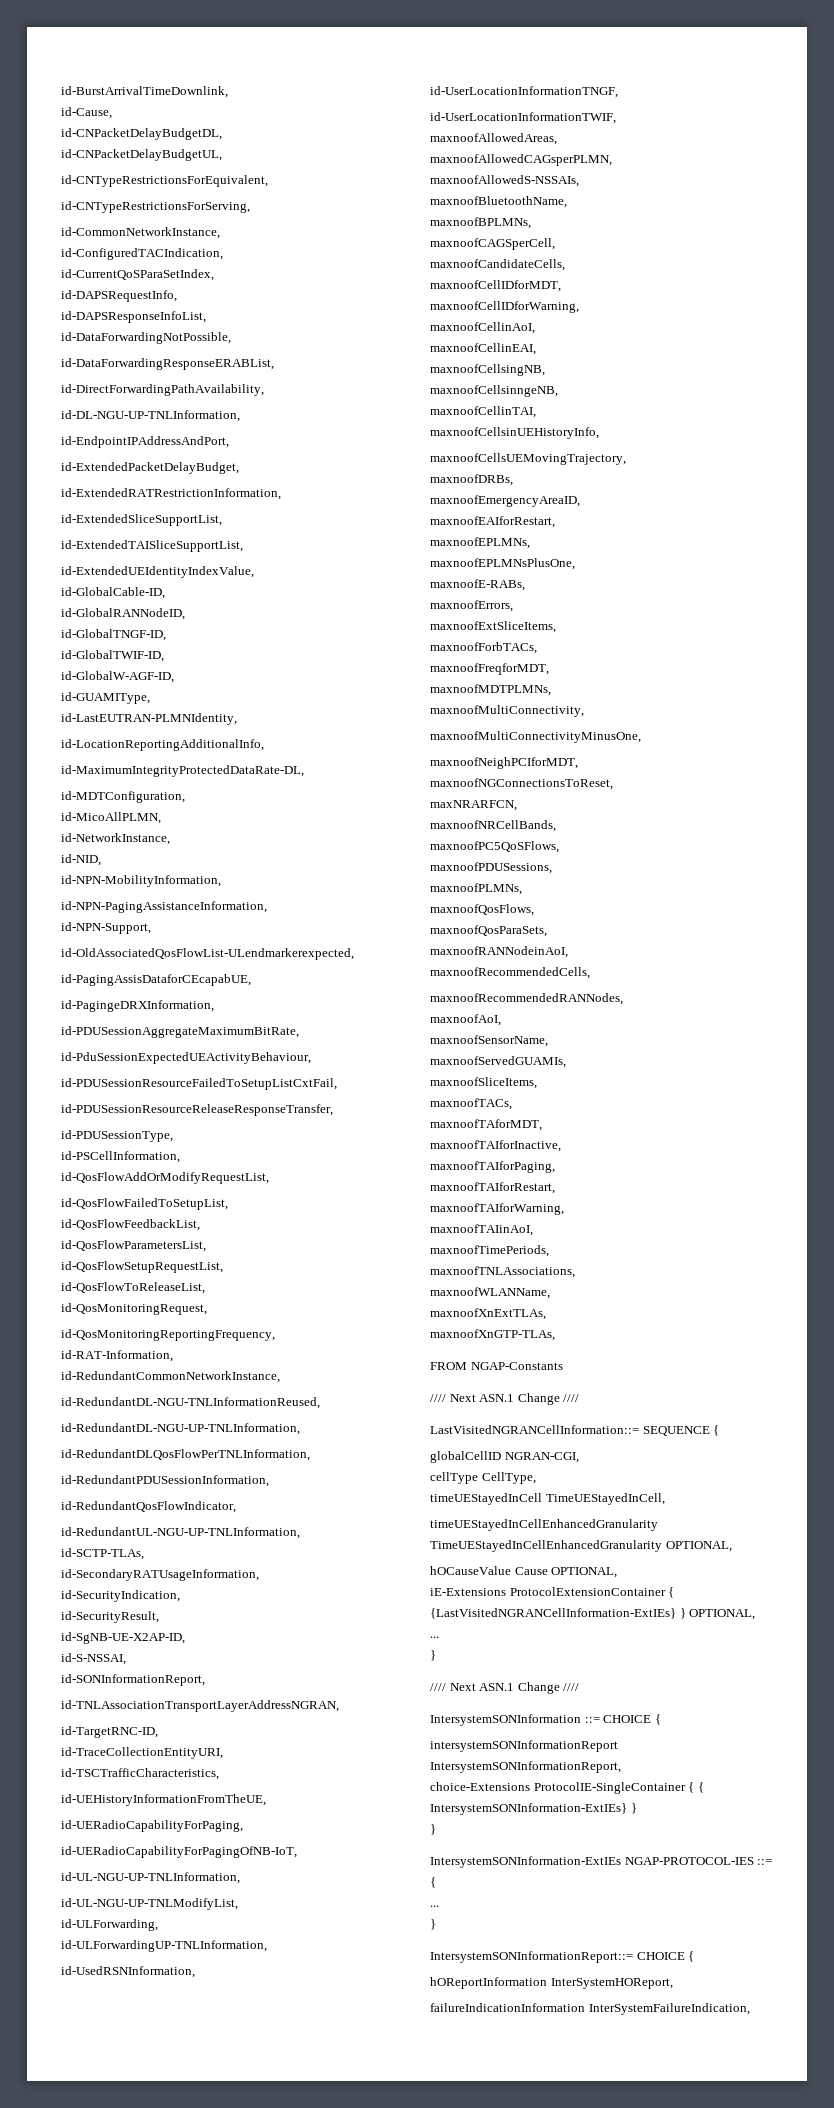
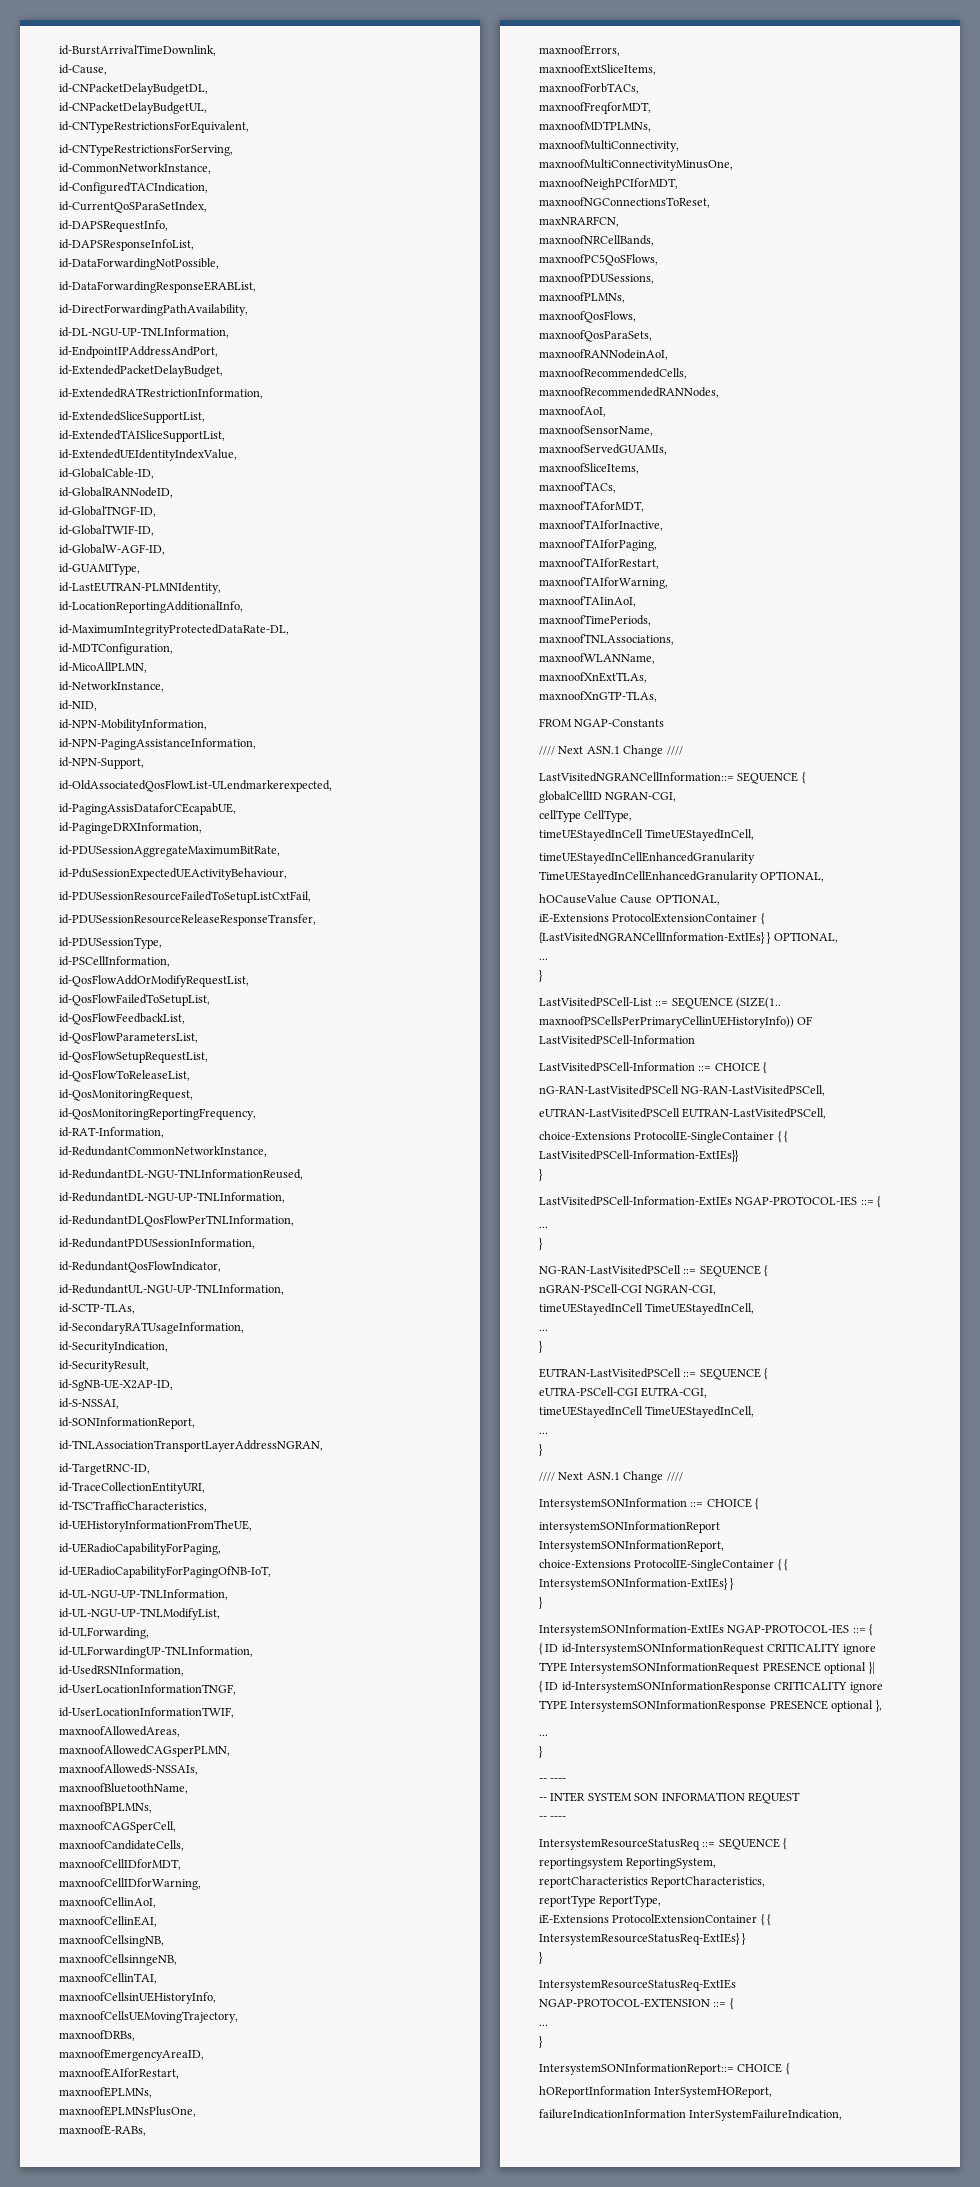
+ LastVisitedPSCell-List ::= SEQUENCE (SIZE(1.. maxnoofPSCellsPerPrimaryCellinUEHistoryInfo)) OF LastVisitedPSCell-Information
+ LastVisitedPSCell-Information ::= CHOICE {
+ nG-RAN-LastVisitedPSCell NG-RAN-LastVisitedPSCell,
+ eUTRAN-LastVisitedPSCell EUTRAN-LastVisitedPSCell,
+ choice-Extensions ProtocolIE-SingleContainer { { LastVisitedPSCell-Information-ExtIEs}}
+ }
+ LastVisitedPSCell-Information-ExtIEs NGAP-PROTOCOL-IES ::= {
+ ...
+ }
+ NG-RAN-LastVisitedPSCell ::= SEQUENCE {
+ nGRAN-PSCell-CGI NGRAN-CGI,
+ timeUEStayedInCell TimeUEStayedInCell,
+ ...
+ }
+ EUTRAN-LastVisitedPSCell ::= SEQUENCE {
+ eUTRA-PSCell-CGI EUTRA-CGI,
+ timeUEStayedInCell TimeUEStayedInCell,
+ ...
+ }
+ { ID id-IntersystemSONInformationRequest CRITICALITY ignore TYPE IntersystemSONInformationRequest PRESENCE optional }|
+ { ID id-IntersystemSONInformationResponse CRITICALITY ignore TYPE IntersystemSONInformationResponse PRESENCE optional },
+ ...
+ }
+ -- ----
+ -- INTER SYSTEM SON INFORMATION REQUEST
+ -- ----
+ IntersystemResourceStatusReq ::= SEQUENCE {
+ reportingsystem ReportingSystem,
+ reportCharacteristics ReportCharacteristics,
+ reportType ReportType,
+ iE-Extensions ProtocolExtensionContainer { { IntersystemResourceStatusReq-ExtIEs} }
+ }
+ IntersystemResourceStatusReq-ExtIEs NGAP-PROTOCOL-EXTENSION ::= {

